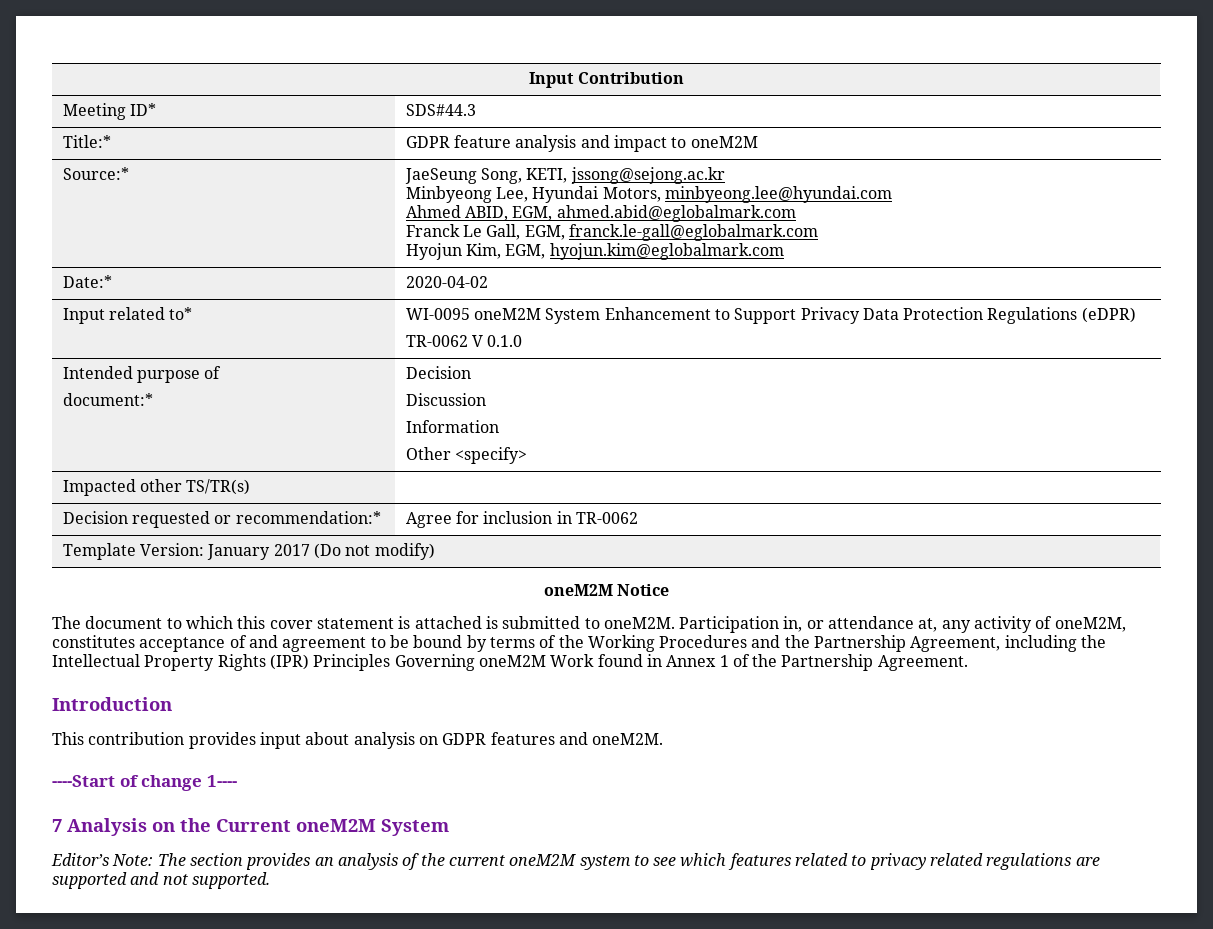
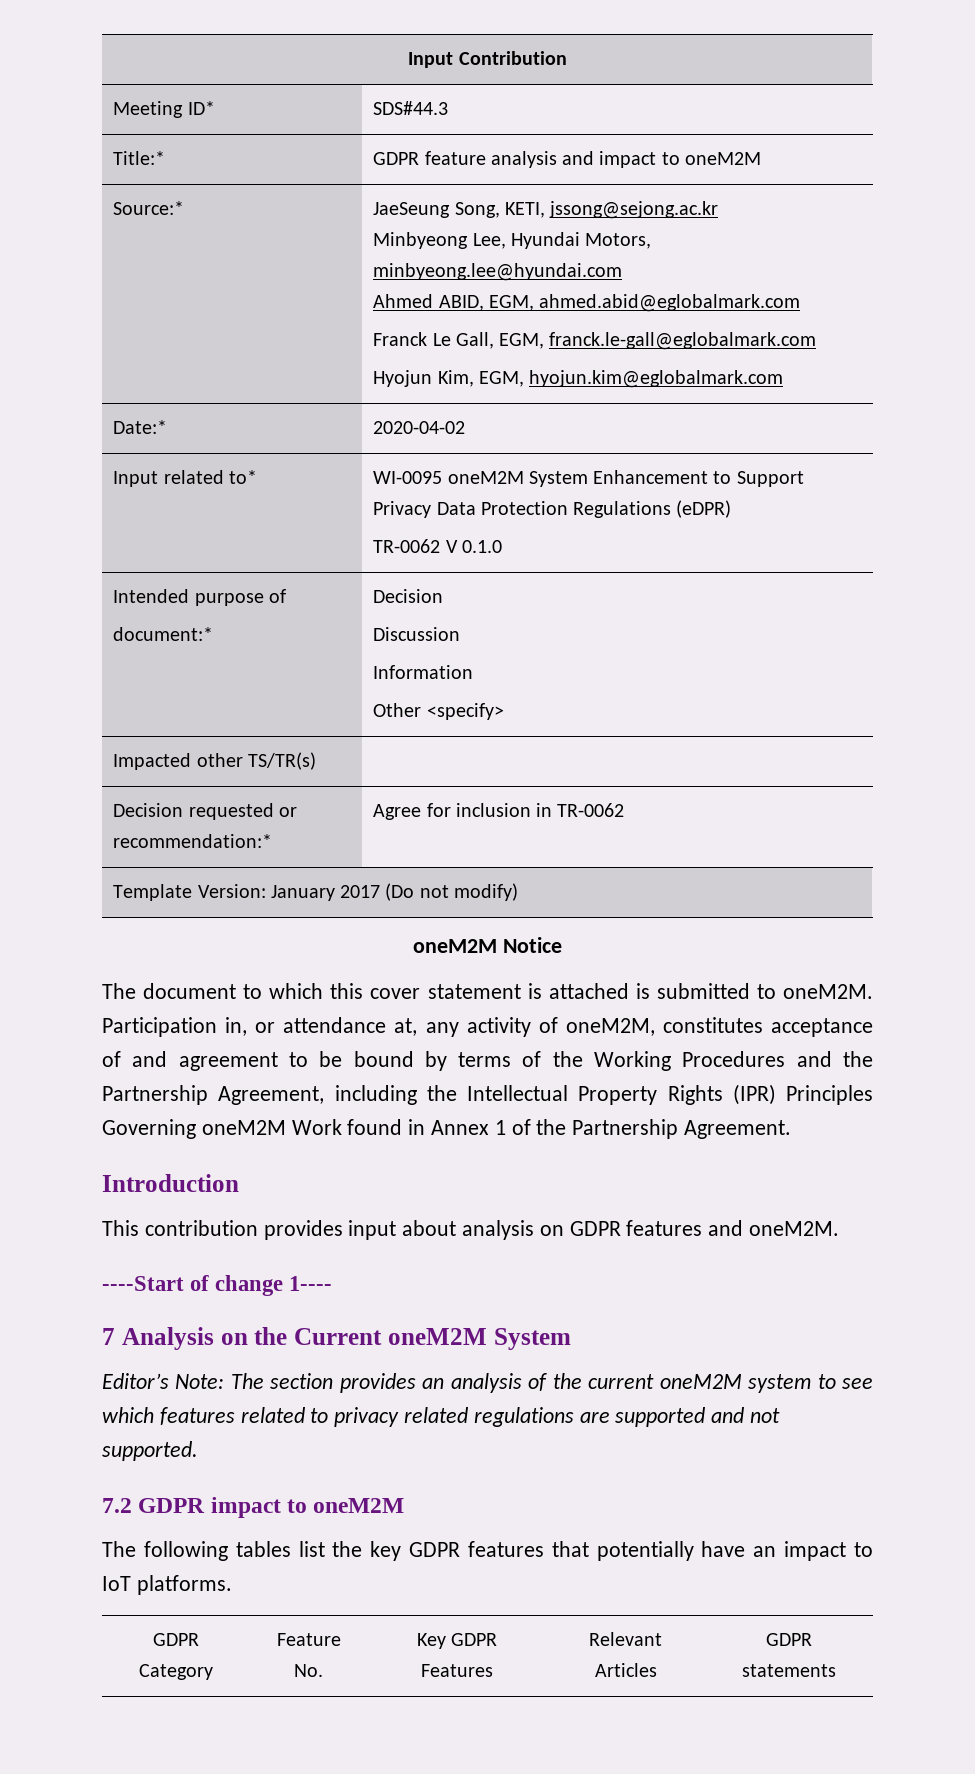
+ 7.2 GDPR impact to oneM2M
+ The following tables list the key GDPR features that potentially have an impact to IoT platforms.
+ GDPR Category | Feature No. | Key GDPR Features | Relevant Articles | GDPR statements

